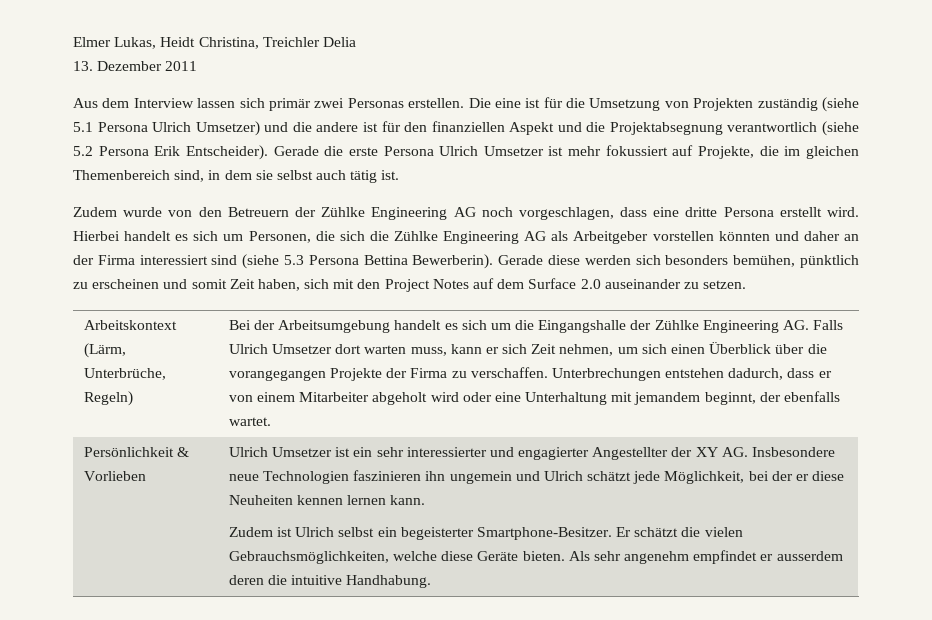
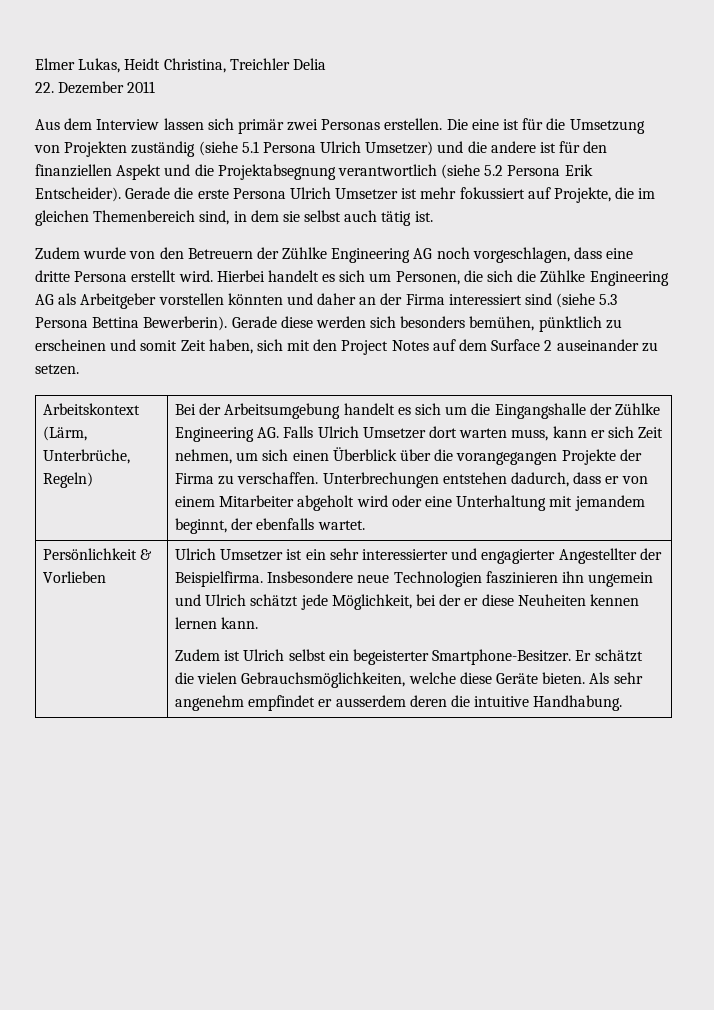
- 13. Dezember 2011
+ 22. Dezember 2011
- Gerade diese werden sich besonders bemühen, pünktlich zu erscheinen und somit Zeit haben, sich mit den Project Notes auf dem Surface 2.0 auseinander zu setzen.
+ Gerade diese werden sich besonders bemühen, pünktlich zu erscheinen und somit Zeit haben, sich mit den Project Notes auf dem Surface 2 auseinander zu setzen.
- Ulrich Umsetzer ist ein sehr interessierter und engagierter Angestellter der XY AG. Insbesondere neue Technologien faszinieren ihn ungemein und Ulrich schätzt jede Möglichkeit, bei der er diese Neuheiten kennen lernen kann.
+ Ulrich Umsetzer ist ein sehr interessierter und engagierter Angestellter der Beispielfirma. Insbesondere neue Technologien faszinieren ihn ungemein und Ulrich schätzt jede Möglichkeit, bei der er diese Neuheiten kennen lernen kann.

